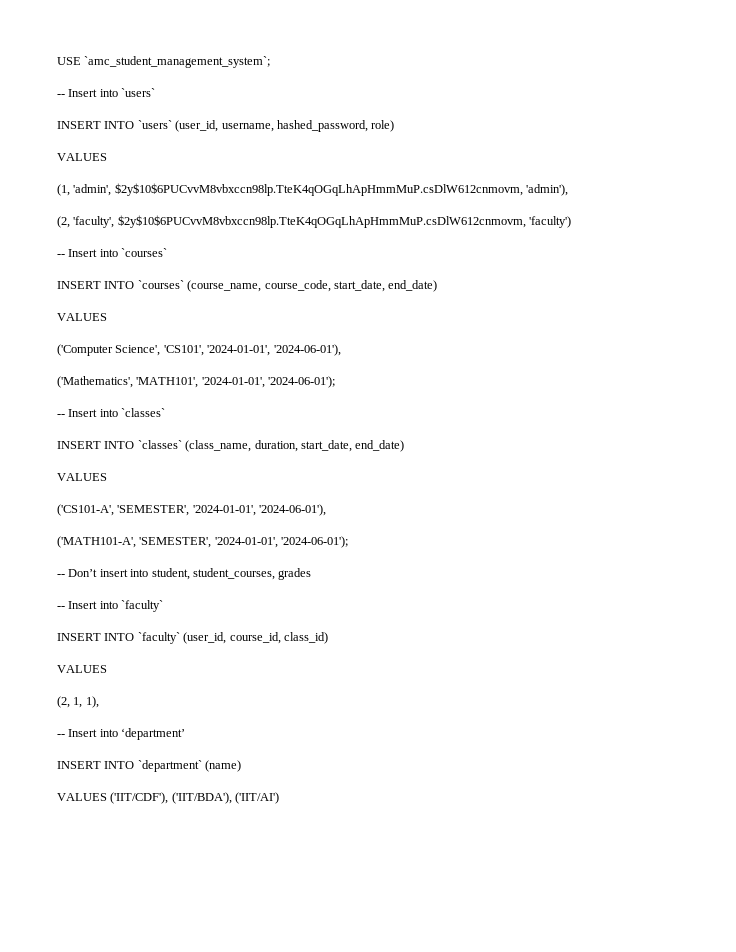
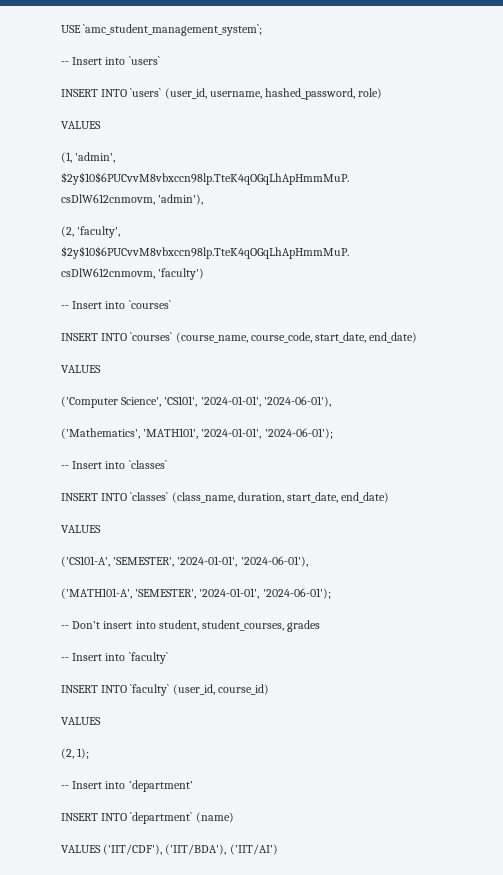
- INSERT INTO `faculty` (user_id, course_id, class_id)
+ INSERT INTO `faculty` (user_id, course_id)
- (2, 1, 1),
+ (2, 1);

